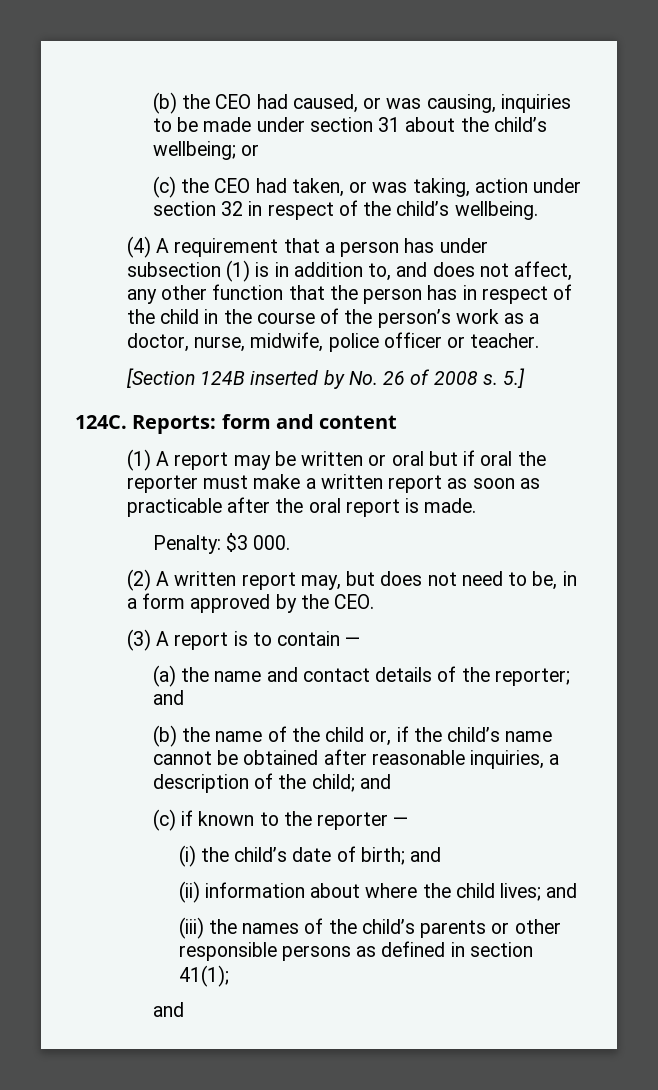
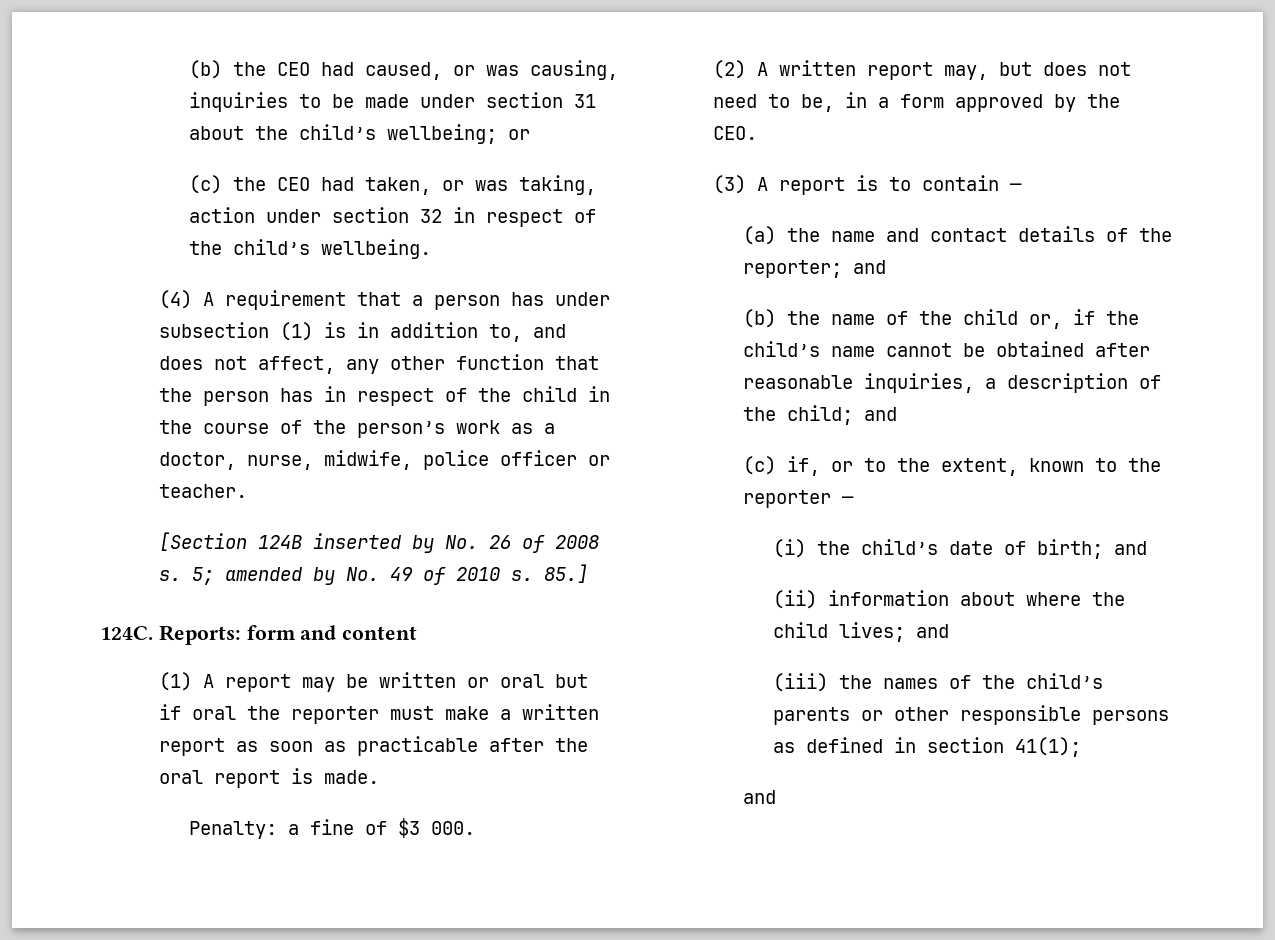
- 5.]
+ 5; amended by No. 49 of 2010 s. 85.]
- Penalty: $3 000.
+ Penalty: a fine of $3 000.
- (c) if known to the reporter —
+ (c) if, or to the extent, known to the reporter —

